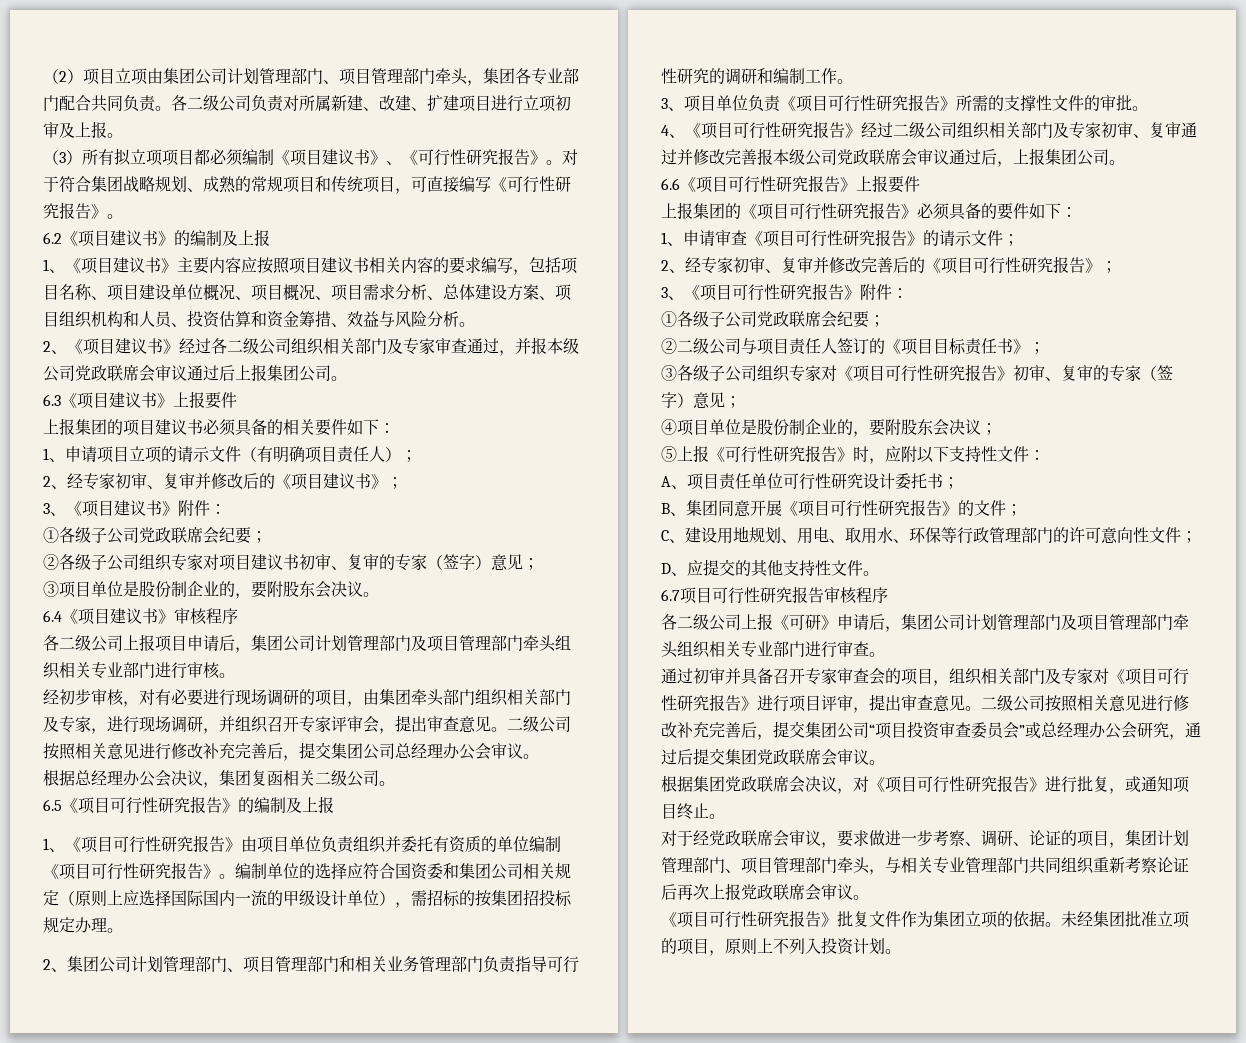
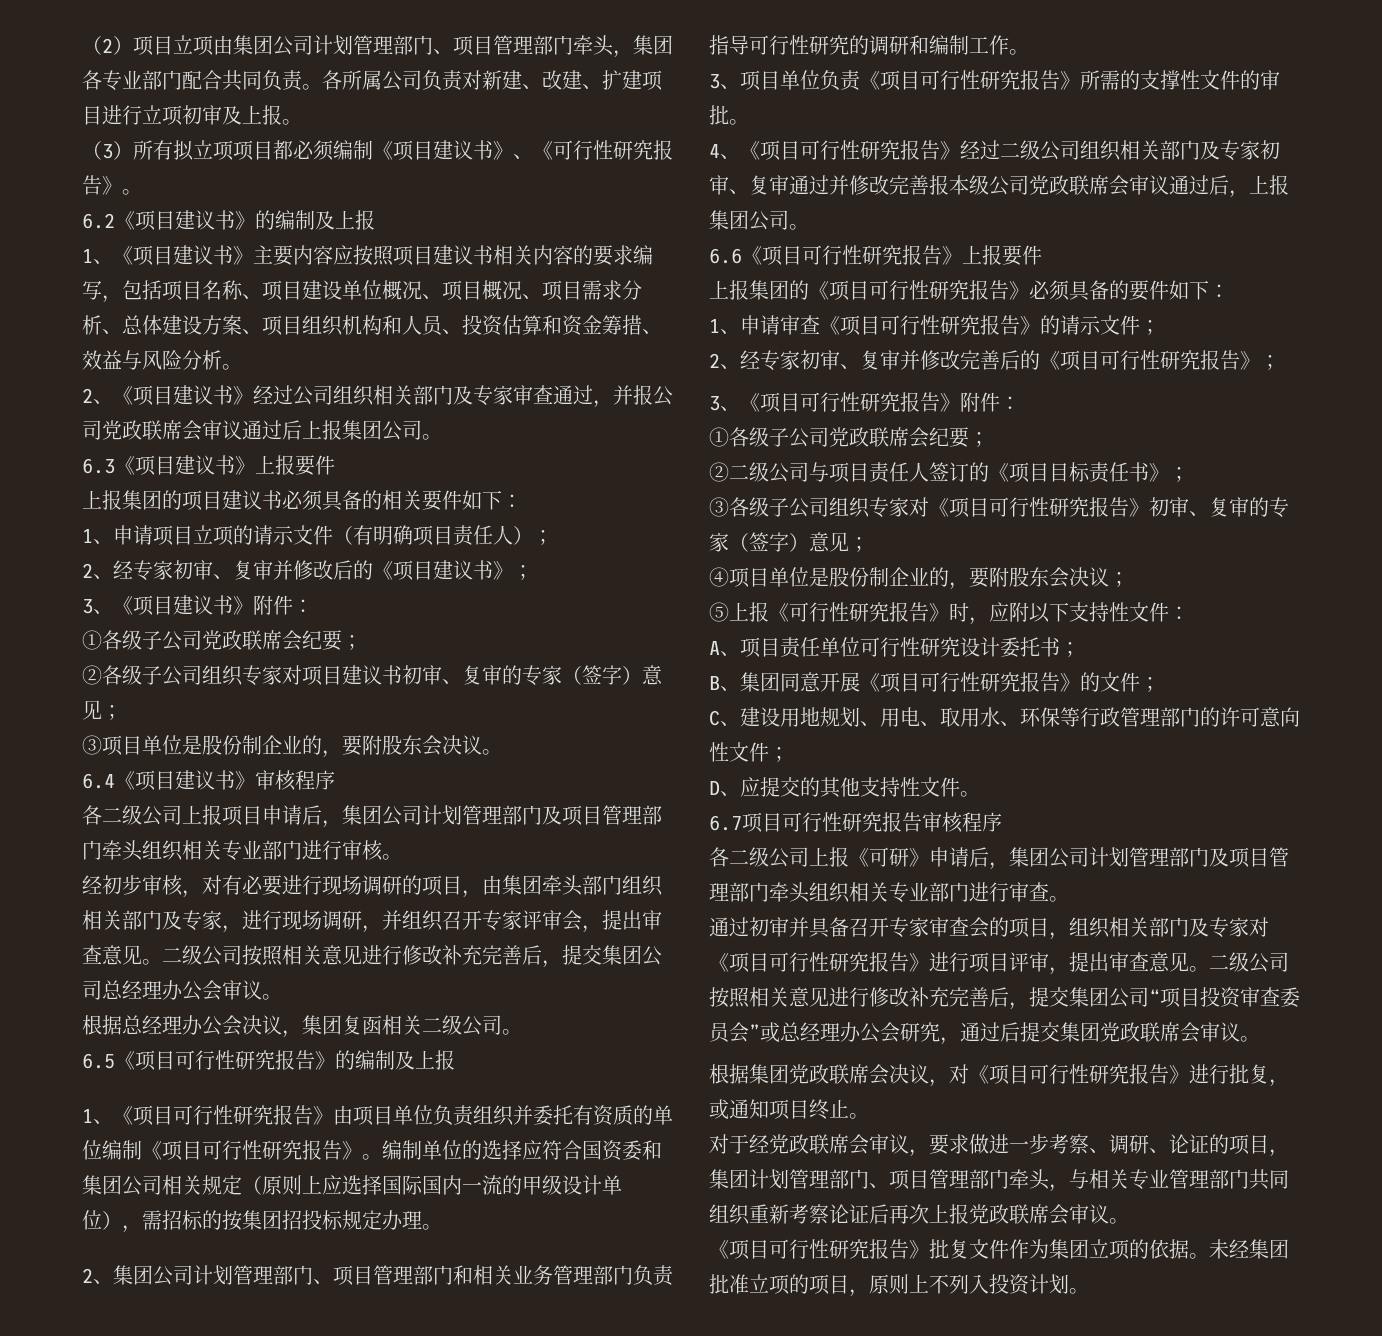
- 各二级公司负责对所属新建、改建、扩建项目进行立项初审及上报。
+ 各所属公司负责对新建、改建、扩建项目进行立项初审及上报。
- 对于符合集团战略规划、成熟的常规项目和传统项目，可直接编写《可行性研究报告》。
- 2、《项目建议书》经过各二级公司组织相关部门及专家审查通过，并报本级公司党政联席会审议通过后上报集团公司。
+ 2、《项目建议书》经过公司组织相关部门及专家审查通过，并报公司党政联席会审议通过后上报集团公司。

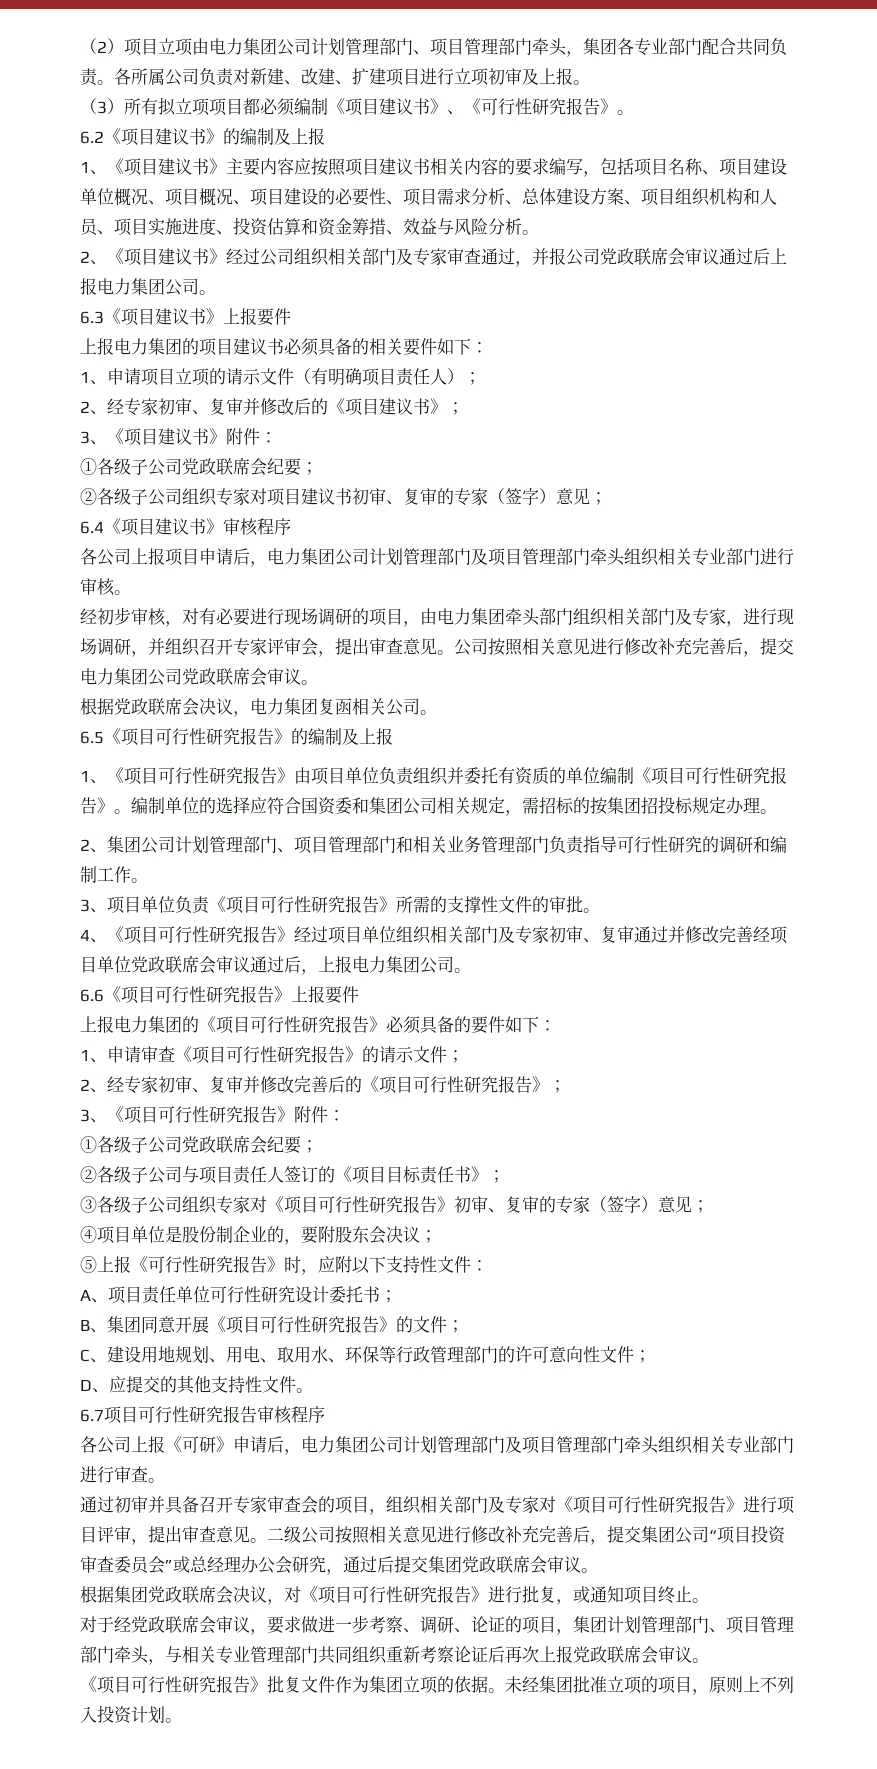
- （2）项目立项由集团公司计划管理部门、项目管理部门牵头，集团各专业部门配合共同负责。
+ （2）项目立项由电力集团公司计划管理部门、项目管理部门牵头，集团各专业部门配合共同负责。
- 1、《项目建议书》主要内容应按照项目建议书相关内容的要求编写，包括项目名称、项目建设单位概况、项目概况、项目需求分析、总体建设方案、项目组织机构和人员、投资估算和资金筹措、效益与风险分析。
+ 1、《项目建议书》主要内容应按照项目建议书相关内容的要求编写，包括项目名称、项目建设单位概况、项目概况、项目建设的必要性、项目需求分析、总体建设方案、项目组织机构和人员、项目实施进度、投资估算和资金筹措、效益与风险分析。
- 2、《项目建议书》经过公司组织相关部门及专家审查通过，并报公司党政联席会审议通过后上报集团公司。
+ 2、《项目建议书》经过公司组织相关部门及专家审查通过，并报公司党政联席会审议通过后上报电力集团公司。
- 上报集团的项目建议书必须具备的相关要件如下：
+ 上报电力集团的项目建议书必须具备的相关要件如下：
- ③项目单位是股份制企业的，要附股东会决议。
- 各二级公司上报项目申请后，集团公司计划管理部门及项目管理部门牵头组织相关专业部门进行审核。
+ 各公司上报项目申请后，电力集团公司计划管理部门及项目管理部门牵头组织相关专业部门进行审核。
- 经初步审核，对有必要进行现场调研的项目，由集团牵头部门组织相关部门及专家，进行现场调研，并组织召开专家评审会，提出审查意见。
+ 经初步审核，对有必要进行现场调研的项目，由电力集团牵头部门组织相关部门及专家，进行现场调研，并组织召开专家评审会，提出审查意见。
- 二级公司按照相关意见进行修改补充完善后，提交集团公司总经理办公会审议。
- 根据总经理办公会决议，集团复函相关二级公司。
+ 公司按照相关意见进行修改补充完善后，提交电力集团公司党政联席会审议。
+ 根据党政联席会决议，电力集团复函相关公司。
- 编制单位的选择应符合国资委和集团公司相关规定（原则上应选择国际国内一流的甲级设计单位），需招标的按集团招投标规定办理。
+ 编制单位的选择应符合国资委和集团公司相关规定，需招标的按集团招投标规定办理。
- 4、《项目可行性研究报告》经过二级公司组织相关部门及专家初审、复审通过并修改完善报本级公司党政联席会审议通过后，上报集团公司。
+ 4、《项目可行性研究报告》经过项目单位组织相关部门及专家初审、复审通过并修改完善经项目单位党政联席会审议通过后，上报电力集团公司。
- 上报集团的《项目可行性研究报告》必须具备的要件如下：
+ 上报电力集团的《项目可行性研究报告》必须具备的要件如下：
- ②二级公司与项目责任人签订的《项目目标责任书》；
+ ②各级子公司与项目责任人签订的《项目目标责任书》；
- 各二级公司上报《可研》申请后，集团公司计划管理部门及项目管理部门牵头组织相关专业部门进行审查。
+ 各公司上报《可研》申请后，电力集团公司计划管理部门及项目管理部门牵头组织相关专业部门进行审查。

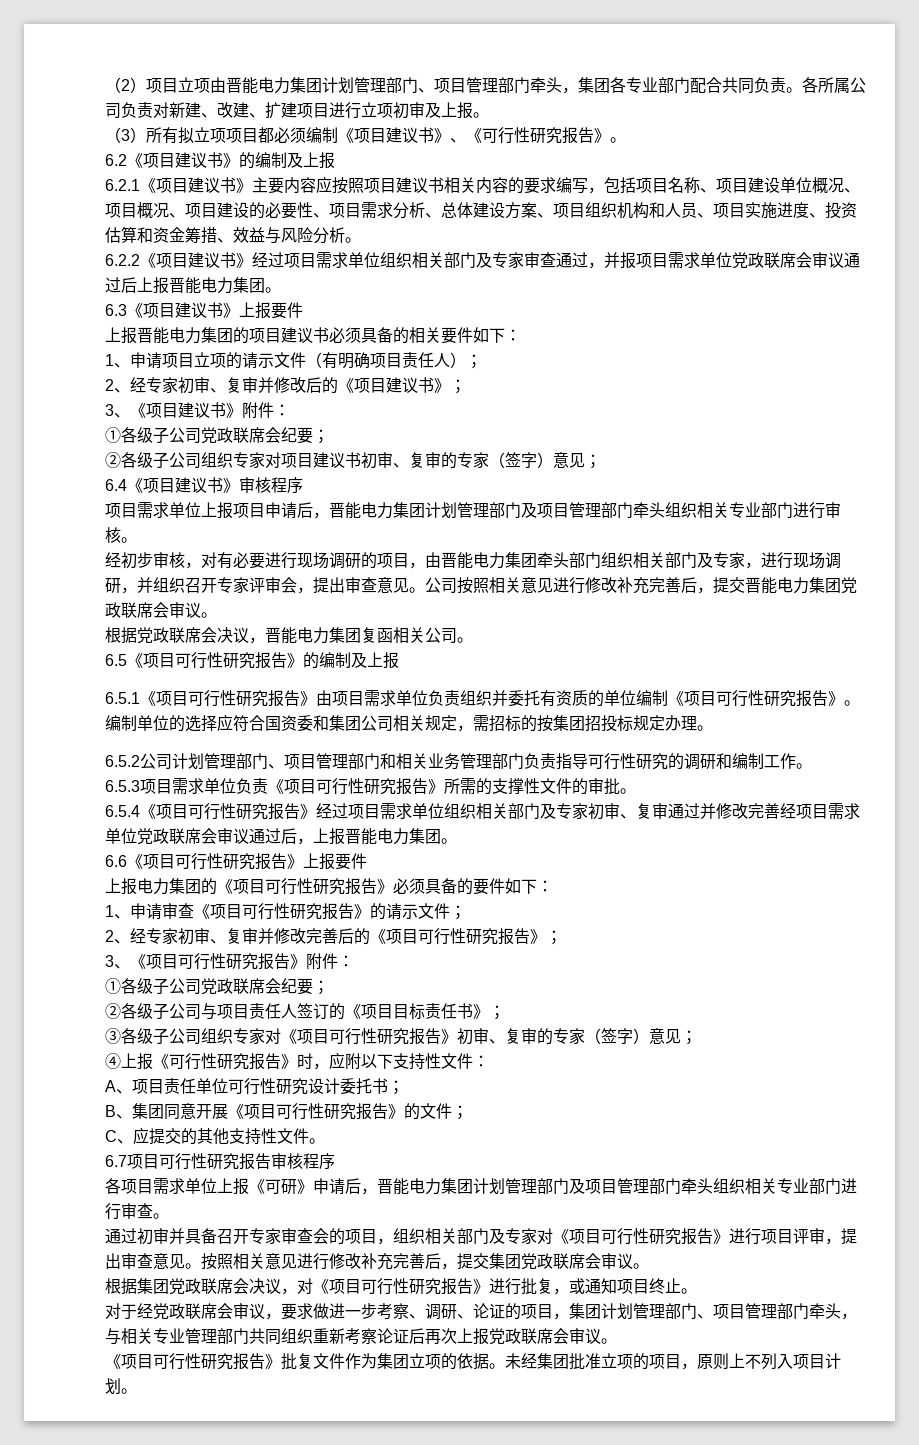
- （2）项目立项由电力集团公司计划管理部门、项目管理部门牵头，集团各专业部门配合共同负责。
+ （2）项目立项由晋能电力集团计划管理部门、项目管理部门牵头，集团各专业部门配合共同负责。
- 1、《项目建议书》主要内容应按照项目建议书相关内容的要求编写，包括项目名称、项目建设单位概况、项目概况、项目建设的必要性、项目需求分析、总体建设方案、项目组织机构和人员、项目实施进度、投资估算和资金筹措、效益与风险分析。
+ 6.2.1《项目建议书》主要内容应按照项目建议书相关内容的要求编写，包括项目名称、项目建设单位概况、项目概况、项目建设的必要性、项目需求分析、总体建设方案、项目组织机构和人员、项目实施进度、投资估算和资金筹措、效益与风险分析。
- 2、《项目建议书》经过公司组织相关部门及专家审查通过，并报公司党政联席会审议通过后上报电力集团公司。
+ 6.2.2《项目建议书》经过项目需求单位组织相关部门及专家审查通过，并报项目需求单位党政联席会审议通过后上报晋能电力集团。
- 上报电力集团的项目建议书必须具备的相关要件如下：
+ 上报晋能电力集团的项目建议书必须具备的相关要件如下：
- 各公司上报项目申请后，电力集团公司计划管理部门及项目管理部门牵头组织相关专业部门进行审核。
+ 项目需求单位上报项目申请后，晋能电力集团计划管理部门及项目管理部门牵头组织相关专业部门进行审核。
- 经初步审核，对有必要进行现场调研的项目，由电力集团牵头部门组织相关部门及专家，进行现场调研，并组织召开专家评审会，提出审查意见。
+ 经初步审核，对有必要进行现场调研的项目，由晋能电力集团牵头部门组织相关部门及专家，进行现场调研，并组织召开专家评审会，提出审查意见。
- 公司按照相关意见进行修改补充完善后，提交电力集团公司党政联席会审议。
+ 公司按照相关意见进行修改补充完善后，提交晋能电力集团党政联席会审议。
- 根据党政联席会决议，电力集团复函相关公司。
+ 根据党政联席会决议，晋能电力集团复函相关公司。
- 1、《项目可行性研究报告》由项目单位负责组织并委托有资质的单位编制《项目可行性研究报告》。
+ 6.5.1《项目可行性研究报告》由项目需求单位负责组织并委托有资质的单位编制《项目可行性研究报告》。
- 2、集团公司计划管理部门、项目管理部门和相关业务管理部门负责指导可行性研究的调研和编制工作。
+ 6.5.2公司计划管理部门、项目管理部门和相关业务管理部门负责指导可行性研究的调研和编制工作。
- 3、项目单位负责《项目可行性研究报告》所需的支撑性文件的审批。
+ 6.5.3项目需求单位负责《项目可行性研究报告》所需的支撑性文件的审批。
- 4、《项目可行性研究报告》经过项目单位组织相关部门及专家初审、复审通过并修改完善经项目单位党政联席会审议通过后，上报电力集团公司。
+ 6.5.4《项目可行性研究报告》经过项目需求单位组织相关部门及专家初审、复审通过并修改完善经项目需求单位党政联席会审议通过后，上报晋能电力集团。
- ④项目单位是股份制企业的，要附股东会决议；
- ⑤上报《可行性研究报告》时，应附以下支持性文件：
+ ④上报《可行性研究报告》时，应附以下支持性文件：
- C、建设用地规划、用电、取用水、环保等行政管理部门的许可意向性文件；
- D、应提交的其他支持性文件。
+ C、应提交的其他支持性文件。
- 各公司上报《可研》申请后，电力集团公司计划管理部门及项目管理部门牵头组织相关专业部门进行审查。
+ 各项目需求单位上报《可研》申请后，晋能电力集团计划管理部门及项目管理部门牵头组织相关专业部门进行审查。
- 二级公司按照相关意见进行修改补充完善后，提交集团公司“项目投资审查委员会”或总经理办公会研究，通过后提交集团党政联席会审议。
+ 按照相关意见进行修改补充完善后，提交集团党政联席会审议。
- 未经集团批准立项的项目，原则上不列入投资计划。
+ 未经集团批准立项的项目，原则上不列入项目计划。

